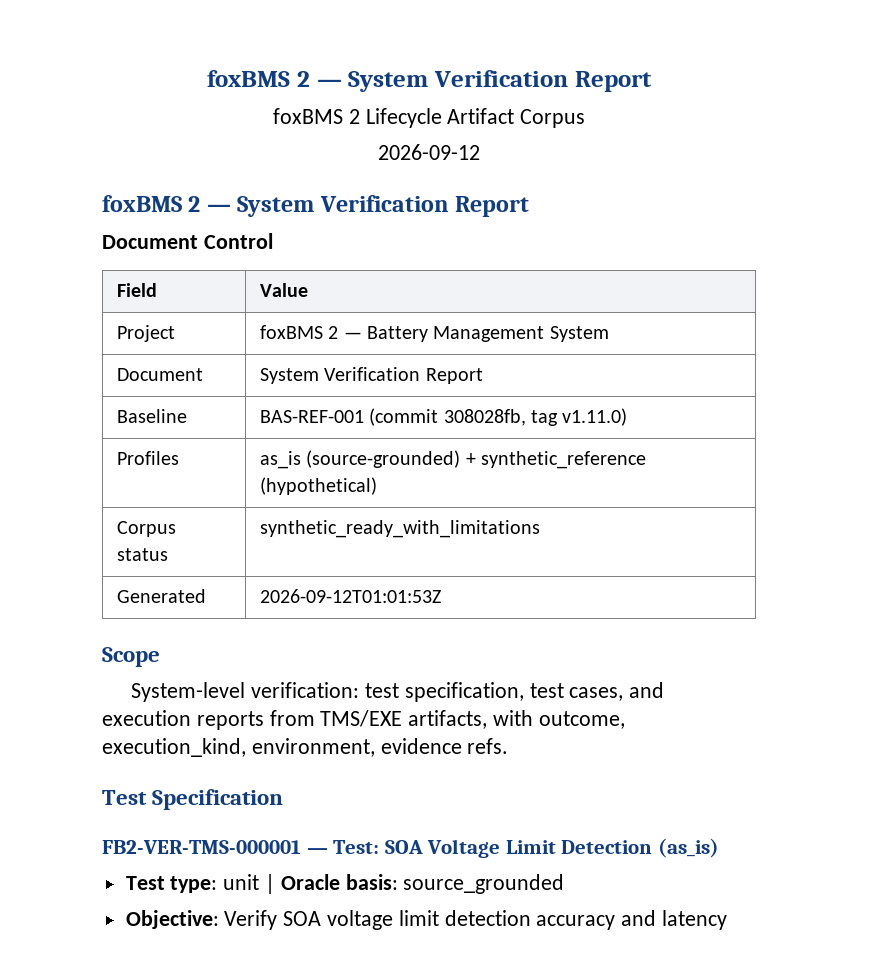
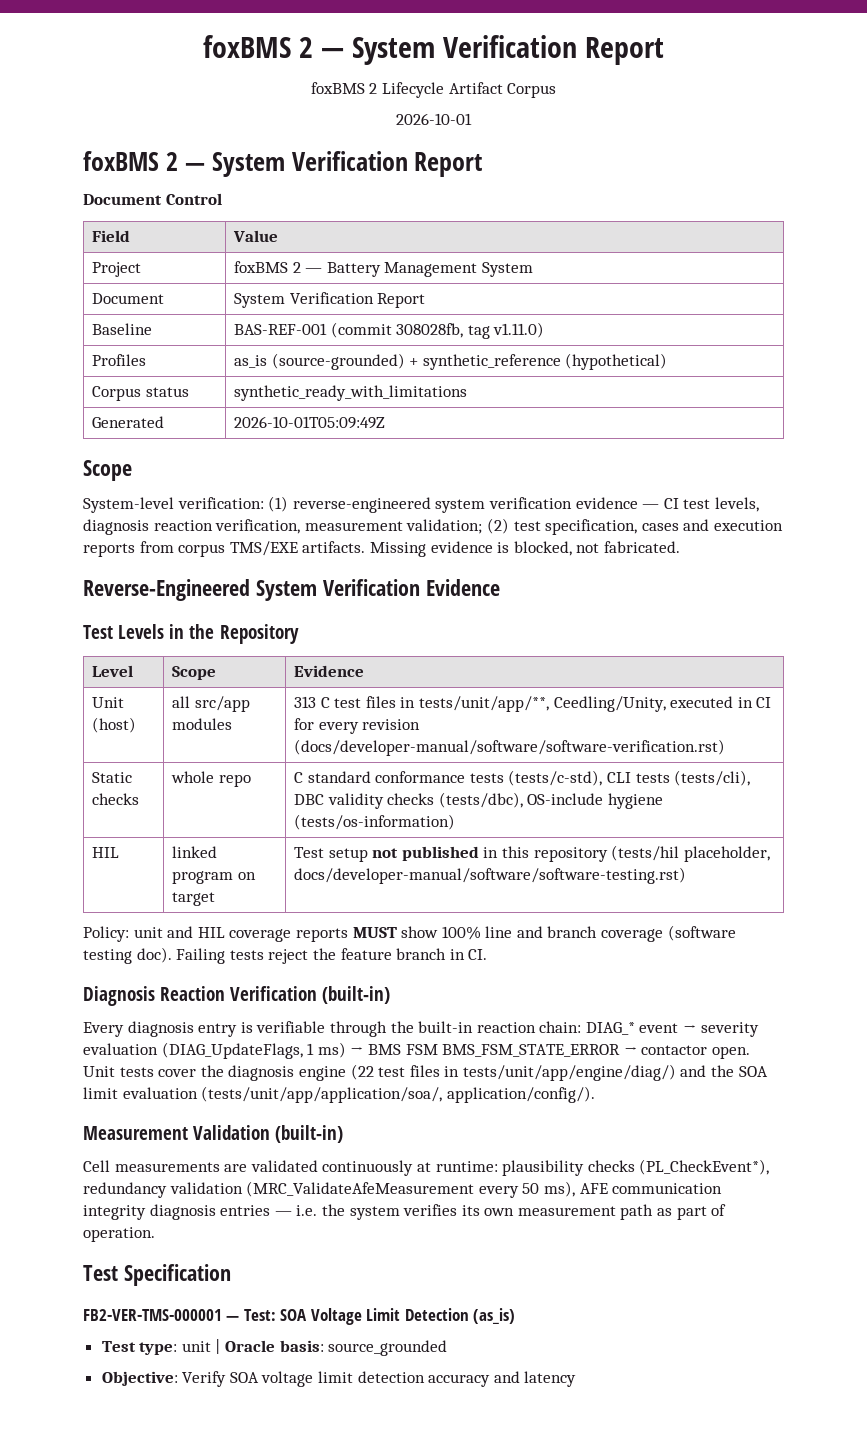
- 2026-09-12
+ 2026-10-01
- Generated | 2026-09-12T01:01:53Z
+ Generated | 2026-10-01T05:09:49Z
- System-level verification: test specification, test cases, and execution reports from TMS/EXE artifacts, with outcome, execution_kind, environment, evidence refs.
+ System-level verification: (1) reverse-engineered system verification evidence — CI test levels, diagnosis reaction verification, measurement validation; (2) test specification, cases and execution reports from corpus TMS/EXE artifacts. Missing evidence is blocked, not fabricated.
+ Reverse-Engineered System Verification Evidence
+ Test Levels in the Repository
+ Level | Scope | Evidence
+ Unit (host) | all src/app modules | 313 C test files in tests/unit/app/**, Ceedling/Unity, executed in CI for every revision (docs/developer-manual/software/software-verification.rst)
+ Static checks | whole repo | C standard conformance tests (tests/c-std), CLI tests (tests/cli), DBC validity checks (tests/dbc), OS-include hygiene (tests/os-information)
+ HIL | linked program on target | Test setup not published in this repository (tests/hil placeholder, docs/developer-manual/software/software-testing.rst)
+ Policy: unit and HIL coverage reports MUST show 100% line and branch coverage (software testing doc). Failing tests reject the feature branch in CI.
+ Diagnosis Reaction Verification (built-in)
+ Every diagnosis entry is verifiable through the built-in reaction chain: DIAG_* event → severity evaluation (DIAG_UpdateFlags, 1 ms) → BMS FSM BMS_FSM_STATE_ERROR → contactor open. Unit tests cover the diagnosis engine (22 test files in tests/unit/app/engine/diag/) and the SOA limit evaluation (tests/unit/app/application/soa/, application/config/).
+ Measurement Validation (built-in)
+ Cell measurements are validated continuously at runtime: plausibility checks (PL_CheckEvent*), redundancy validation (MRC_ValidateAfeMeasurement every 50 ms), AFE communication integrity diagnosis entries — i.e. the system verifies its own measurement path as part of operation.

